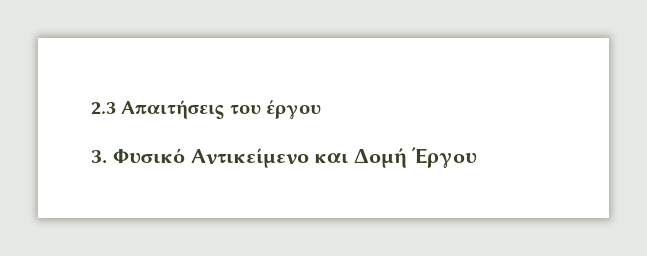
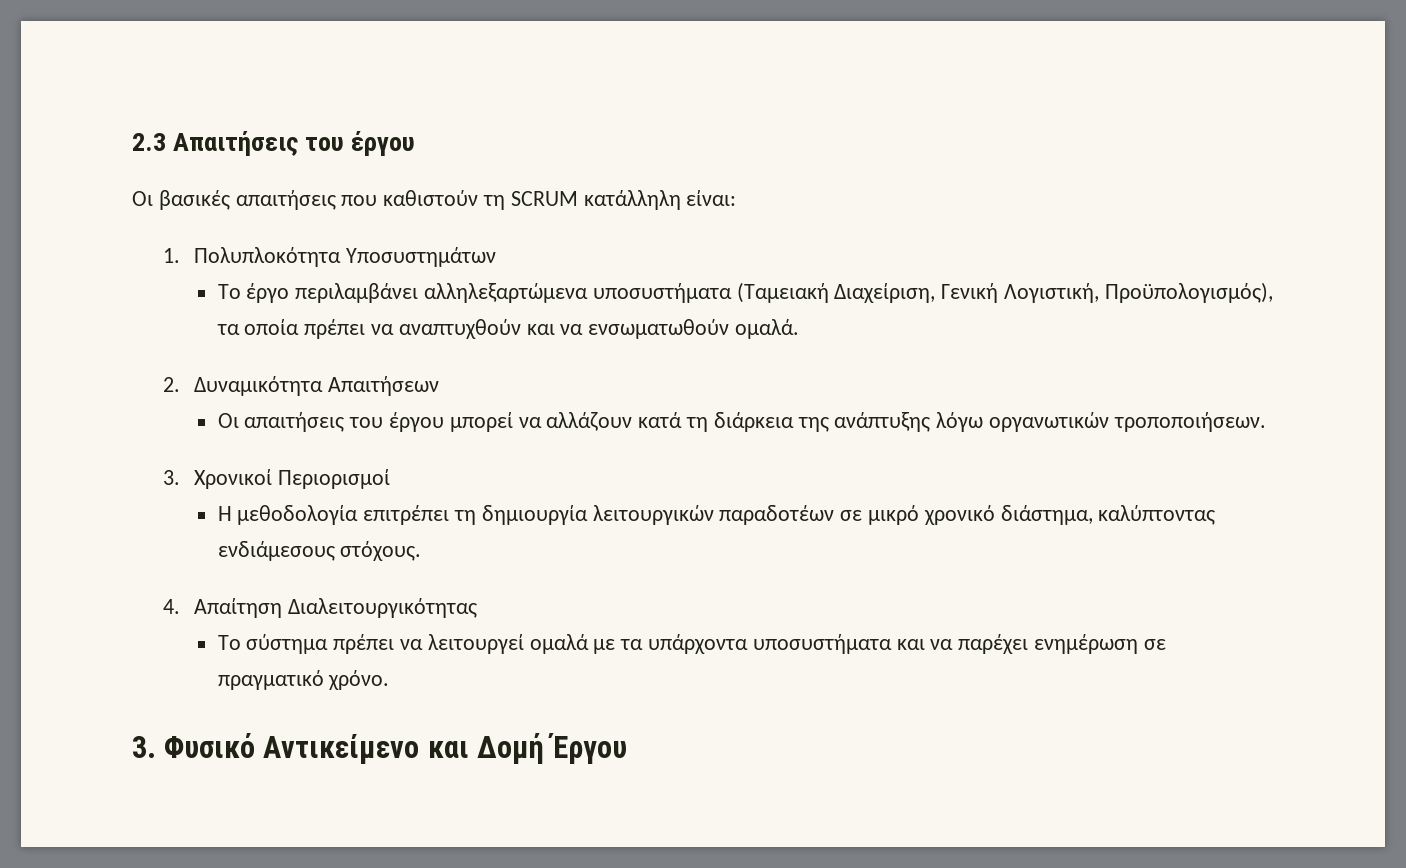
+ Οι βασικές απαιτήσεις που καθιστούν τη SCRUM κατάλληλη είναι:
+ 1. Πολυπλοκότητα Υποσυστημάτων
+ Το έργο περιλαμβάνει αλληλεξαρτώμενα υποσυστήματα (Ταμειακή Διαχείριση, Γενική Λογιστική, Προϋπολογισμός), τα οποία πρέπει να αναπτυχθούν και να ενσωματωθούν ομαλά.
+ 2. Δυναμικότητα Απαιτήσεων
+ Οι απαιτήσεις του έργου μπορεί να αλλάζουν κατά τη διάρκεια της ανάπτυξης λόγω οργανωτικών τροποποιήσεων.
+ 3. Χρονικοί Περιορισμοί
+ Η μεθοδολογία επιτρέπει τη δημιουργία λειτουργικών παραδοτέων σε μικρό χρονικό διάστημα, καλύπτοντας ενδιάμεσους στόχους.
+ 4. Απαίτηση Διαλειτουργικότητας
+ Το σύστημα πρέπει να λειτουργεί ομαλά με τα υπάρχοντα υποσυστήματα και να παρέχει ενημέρωση σε πραγματικό χρόνο.

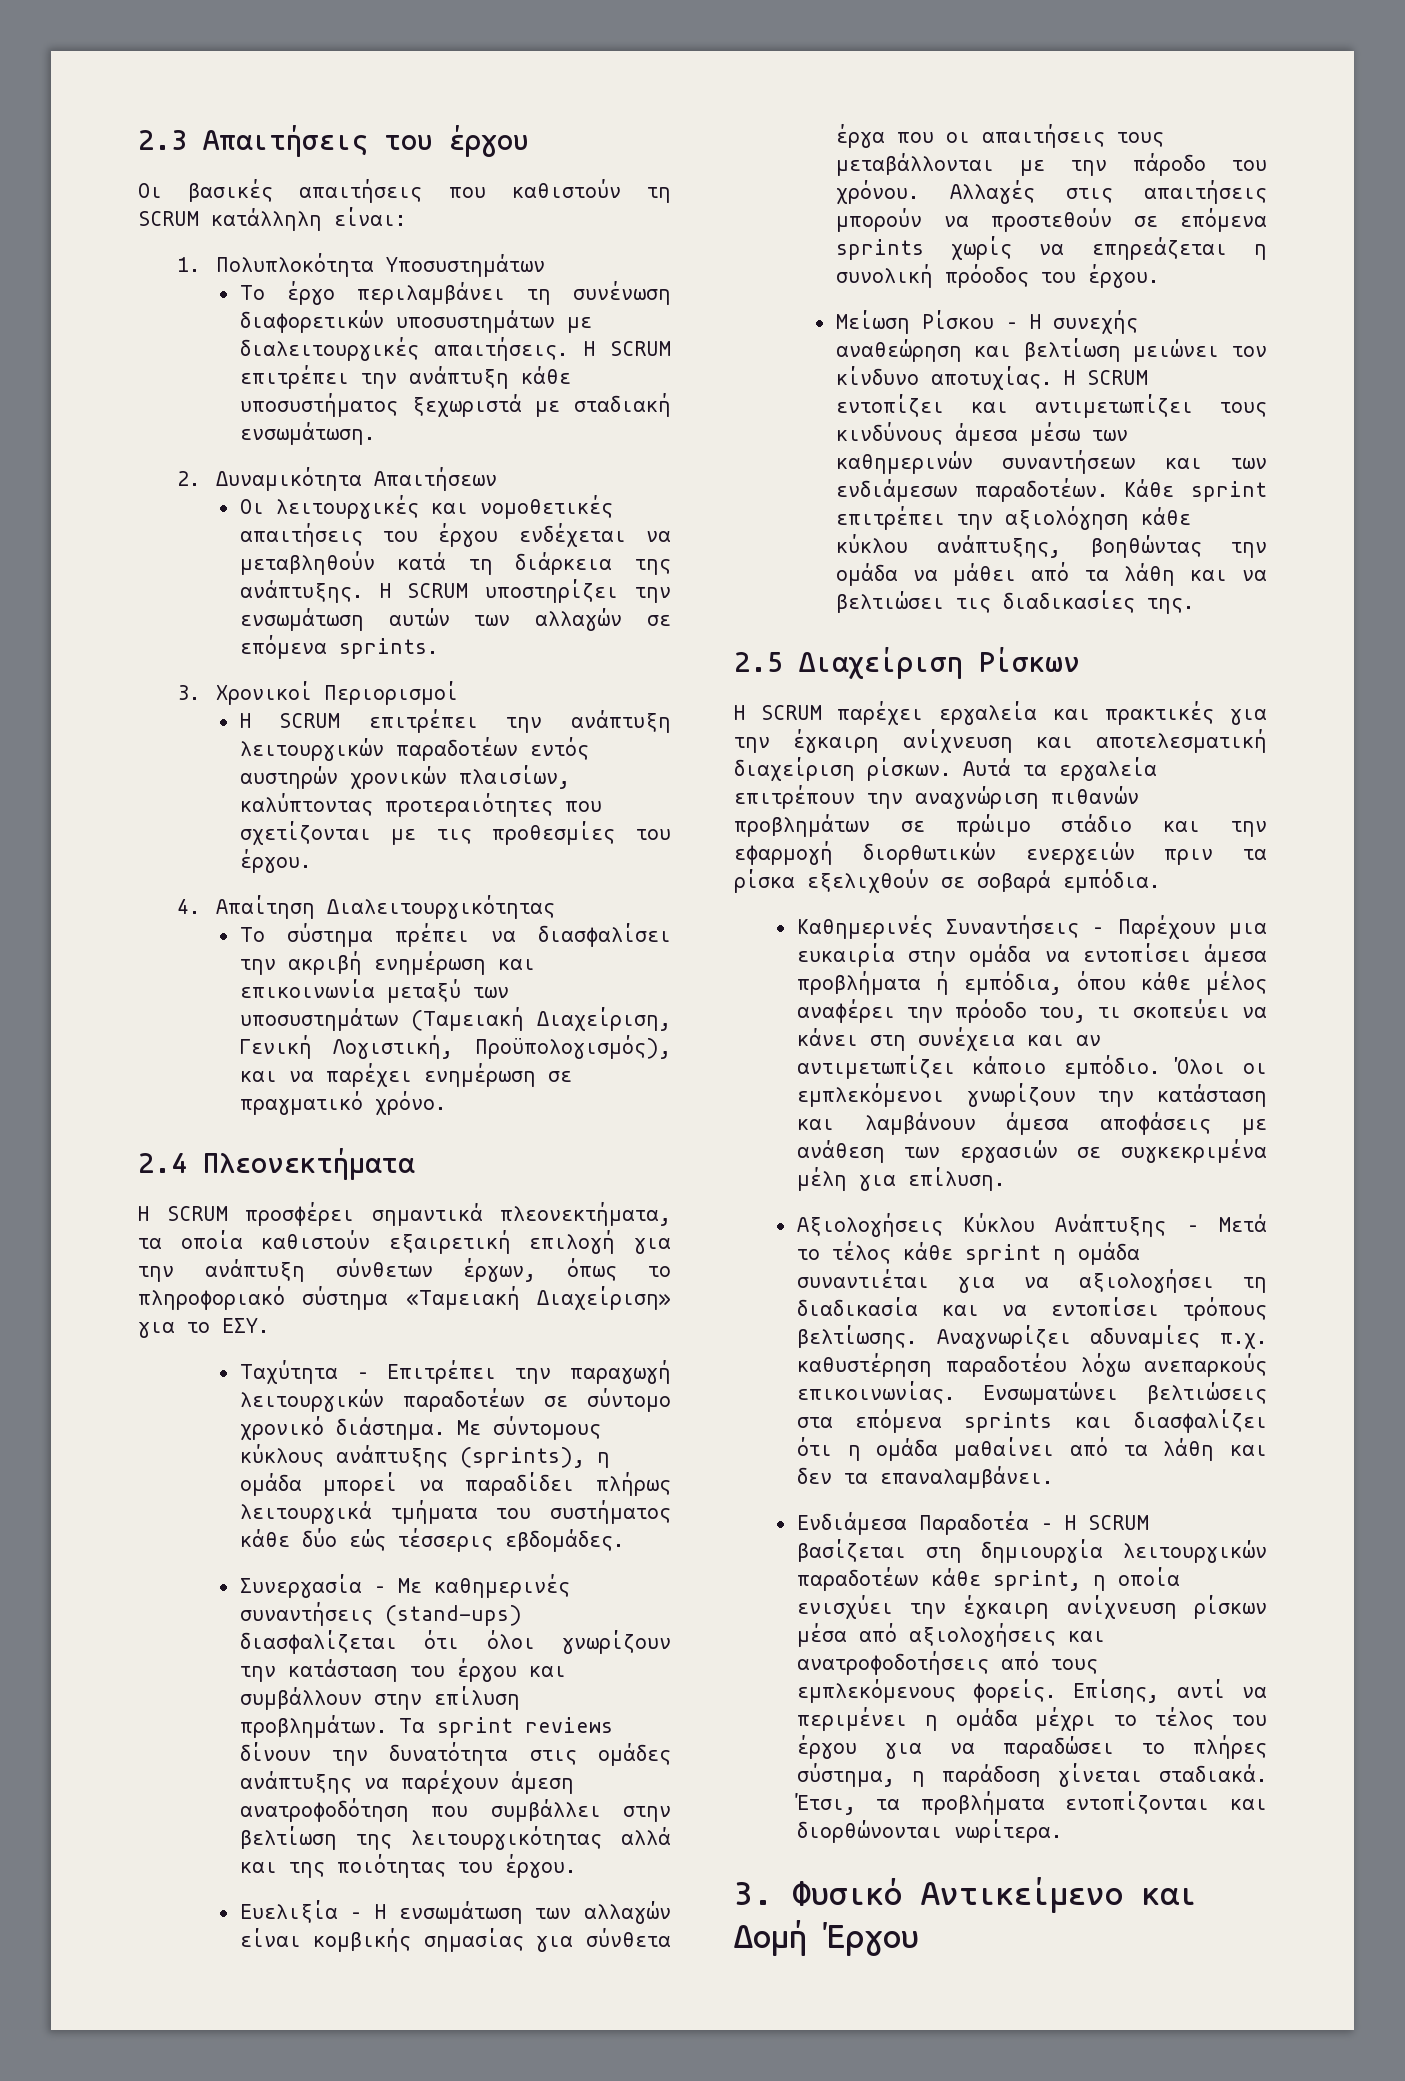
- Το έργο περιλαμβάνει αλληλεξαρτώμενα υποσυστήματα (Ταμειακή Διαχείριση, Γενική Λογιστική, Προϋπολογισμός), τα οποία πρέπει να αναπτυχθούν και να ενσωματωθούν ομαλά.
+ Το έργο περιλαμβάνει τη συνένωση διαφορετικών υποσυστημάτων με διαλειτουργικές απαιτήσεις. Η SCRUM επιτρέπει την ανάπτυξη κάθε υποσυστήματος ξεχωριστά με σταδιακή ενσωμάτωση.
  2. Δυναμικότητα Απαιτήσεων
- Οι απαιτήσεις του έργου μπορεί να αλλάζουν κατά τη διάρκεια της ανάπτυξης λόγω οργανωτικών τροποποιήσεων.
+ Οι λειτουργικές και νομοθετικές απαιτήσεις του έργου ενδέχεται να μεταβληθούν κατά τη διάρκεια της ανάπτυξης. Η SCRUM υποστηρίζει την ενσωμάτωση αυτών των αλλαγών σε επόμενα sprints.
  3. Χρονικοί Περιορισμοί
- Η μεθοδολογία επιτρέπει τη δημιουργία λειτουργικών παραδοτέων σε μικρό χρονικό διάστημα, καλύπτοντας ενδιάμεσους στόχους.
+ Η SCRUM επιτρέπει την ανάπτυξη λειτουργικών παραδοτέων εντός αυστηρών χρονικών πλαισίων, καλύπτοντας προτεραιότητες που σχετίζονται με τις προθεσμίες του έργου.
- Το σύστημα πρέπει να λειτουργεί ομαλά με τα υπάρχοντα υποσυστήματα και να παρέχει ενημέρωση σε πραγματικό χρόνο.
+ Το σύστημα πρέπει να διασφαλίσει την ακριβή ενημέρωση και επικοινωνία μεταξύ των υποσυστημάτων (Ταμειακή Διαχείριση, Γενική Λογιστική, Προϋπολογισμός), και να παρέχει ενημέρωση σε πραγματικό χρόνο.
+ 2.4 Πλεονεκτήματα
+ Η SCRUM προσφέρει σημαντικά πλεονεκτήματα, τα οποία καθιστούν εξαιρετική επιλογή για την ανάπτυξη σύνθετων έργων, όπως το πληροφοριακό σύστημα «Ταμειακή Διαχείριση» για το ΕΣΥ.
+ Ταχύτητα – Επιτρέπει την παραγωγή λειτουργικών παραδοτέων σε σύντομο χρονικό διάστημα. Με σύντομους κύκλους ανάπτυξης (sprints), η ομάδα μπορεί να παραδίδει πλήρως λειτουργικά τμήματα του συστήματος κάθε δύο εώς τέσσερις εβδομάδες.
+ Συνεργασία – Με καθημερινές συναντήσεις (stand-ups) διασφαλίζεται ότι όλοι γνωρίζουν την κατάσταση του έργου και συμβάλλουν στην επίλυση προβλημάτων. Τα sprint reviews δίνουν την δυνατότητα στις ομάδες ανάπτυξης να παρέχουν άμεση ανατροφοδότηση που συμβάλλει στην βελτίωση της λειτουργικότητας αλλά και της ποιότητας του έργου.
+ Ευελιξία – Η ενσωμάτωση των αλλαγών είναι κομβικής σημασίας για σύνθετα έργα που οι απαιτήσεις τους μεταβάλλονται με την πάροδο του χρόνου. Αλλαγές στις απαιτήσεις μπορούν να προστεθούν σε επόμενα sprints χωρίς να επηρεάζεται η συνολική πρόοδος του έργου.
+ Μείωση Ρίσκου – Η συνεχής αναθεώρηση και βελτίωση μειώνει τον κίνδυνο αποτυχίας. Η SCRUM εντοπίζει και αντιμετωπίζει τους κινδύνους άμεσα μέσω των καθημερινών συναντήσεων και των ενδιάμεσων παραδοτέων. Κάθε sprint επιτρέπει την αξιολόγηση κάθε κύκλου ανάπτυξης, βοηθώντας την ομάδα να μάθει από τα λάθη και να βελτιώσει τις διαδικασίες της.
+ 2.5 Διαχείριση Ρίσκων
+ Η SCRUM παρέχει εργαλεία και πρακτικές για την έγκαιρη ανίχνευση και αποτελεσματική διαχείριση ρίσκων. Αυτά τα εργαλεία επιτρέπουν την αναγνώριση πιθανών προβλημάτων σε πρώιμο στάδιο και την εφαρμογή διορθωτικών ενεργειών πριν τα ρίσκα εξελιχθούν σε σοβαρά εμπόδια.
+ Καθημερινές Συναντήσεις – Παρέχουν μια ευκαιρία στην ομάδα να εντοπίσει άμεσα προβλήματα ή εμπόδια, όπου κάθε μέλος αναφέρει την πρόοδο του, τι σκοπεύει να κάνει στη συνέχεια και αν αντιμετωπίζει κάποιο εμπόδιο. Όλοι οι εμπλεκόμενοι γνωρίζουν την κατάσταση και λαμβάνουν άμεσα αποφάσεις με ανάθεση των εργασιών σε συγκεκριμένα μέλη για επίλυση.
+ Αξιολογήσεις Κύκλου Ανάπτυξης – Μετά το τέλος κάθε sprint η ομάδα συναντιέται για να αξιολογήσει τη διαδικασία και να εντοπίσει τρόπους βελτίωσης. Αναγνωρίζει αδυναμίες π.χ. καθυστέρηση παραδοτέου λόγω ανεπαρκούς επικοινωνίας. Ενσωματώνει βελτιώσεις στα επόμενα sprints και διασφαλίζει ότι η ομάδα μαθαίνει από τα λάθη και δεν τα επαναλαμβάνει.
+ Ενδιάμεσα Παραδοτέα – Η SCRUM βασίζεται στη δημιουργία λειτουργικών παραδοτέων κάθε sprint, η οποία ενισχύει την έγκαιρη ανίχνευση ρίσκων μέσα από αξιολογήσεις και ανατροφοδοτήσεις από τους εμπλεκόμενους φορείς. Επίσης, αντί να περιμένει η ομάδα μέχρι το τέλος του έργου για να παραδώσει το πλήρες σύστημα, η παράδοση γίνεται σταδιακά. Έτσι, τα προβλήματα εντοπίζονται και διορθώνονται νωρίτερα.

